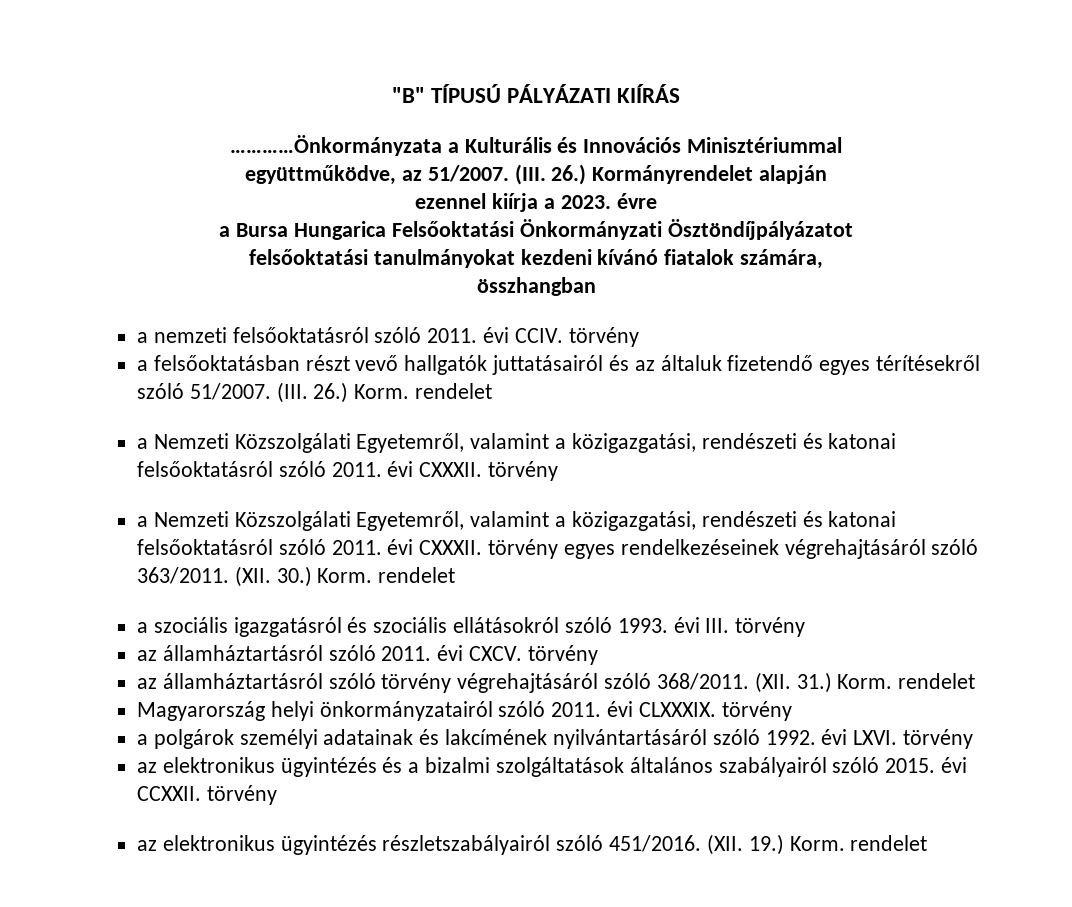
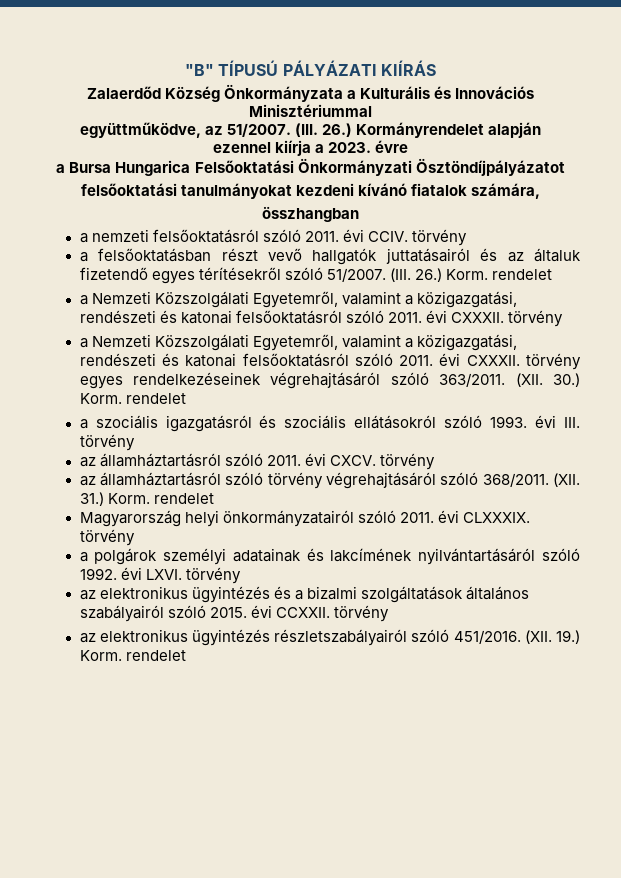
- …………Önkormányzata a Kulturális és Innovációs Minisztériummal
+ Zalaerdőd Község Önkormányzata a Kulturális és Innovációs Minisztériummal

